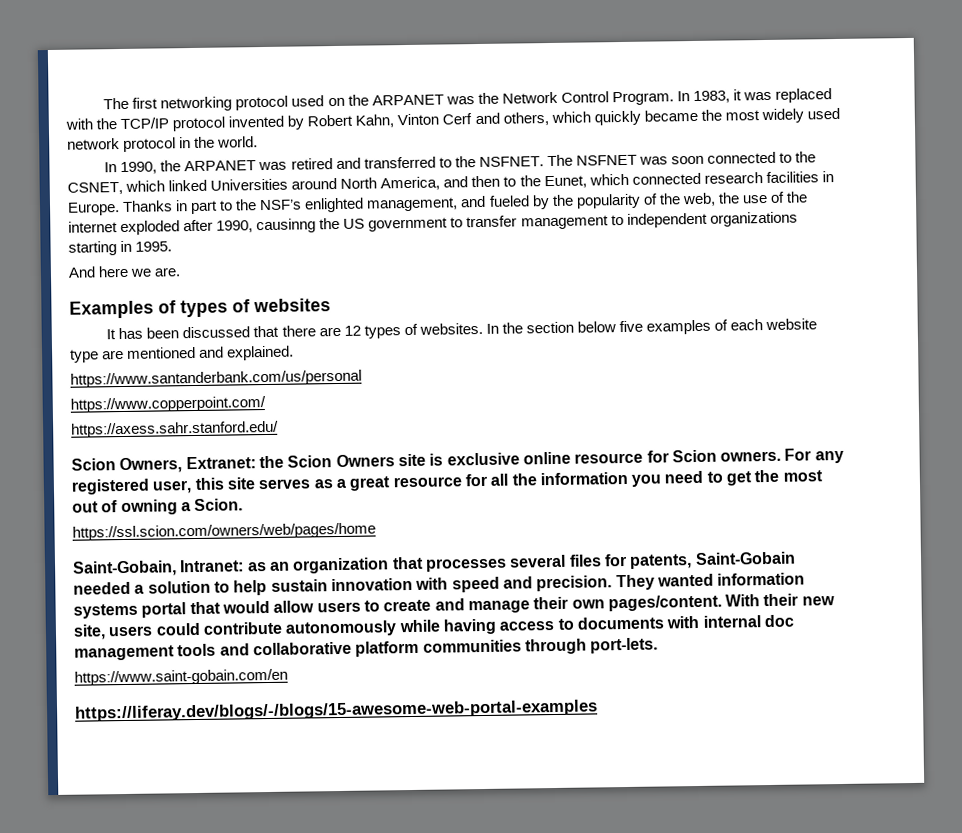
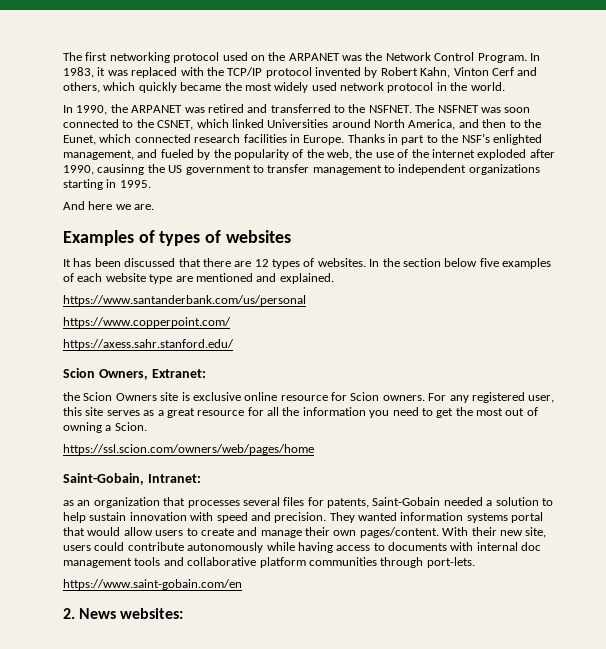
- Scion Owners, Extranet: the Scion Owners site is exclusive online resource for Scion owners.
+ Scion Owners, Extranet:
+ the Scion Owners site is exclusive online resource for Scion owners.
- Saint-Gobain, Intranet: as an organization that processes several files for patents, Saint-Gobain needed a solution to help sustain innovation with speed and precision.
+ Saint-Gobain, Intranet:
+ as an organization that processes several files for patents, Saint-Gobain needed a solution to help sustain innovation with speed and precision.
- https://liferay.dev/blogs/-/blogs/15-awesome-web-portal-examples
+ 2. News websites:

